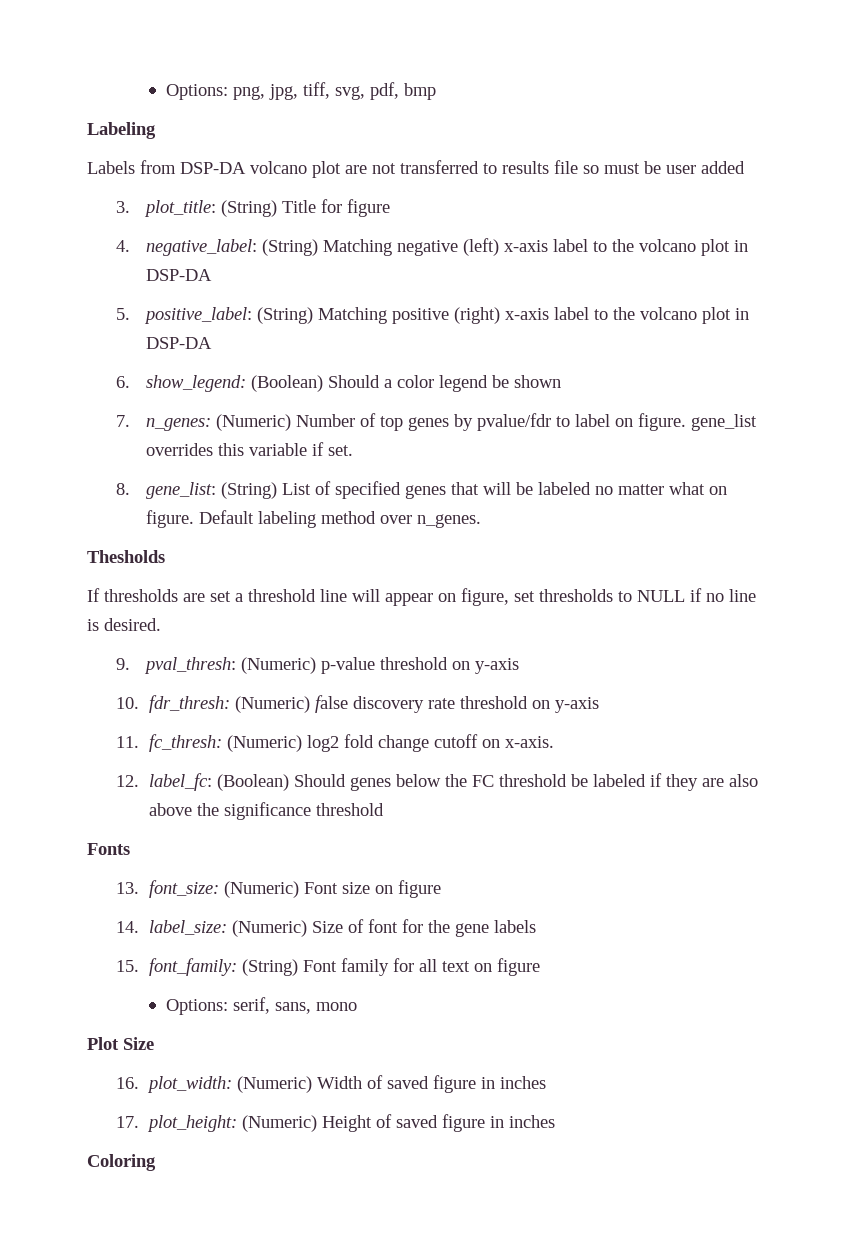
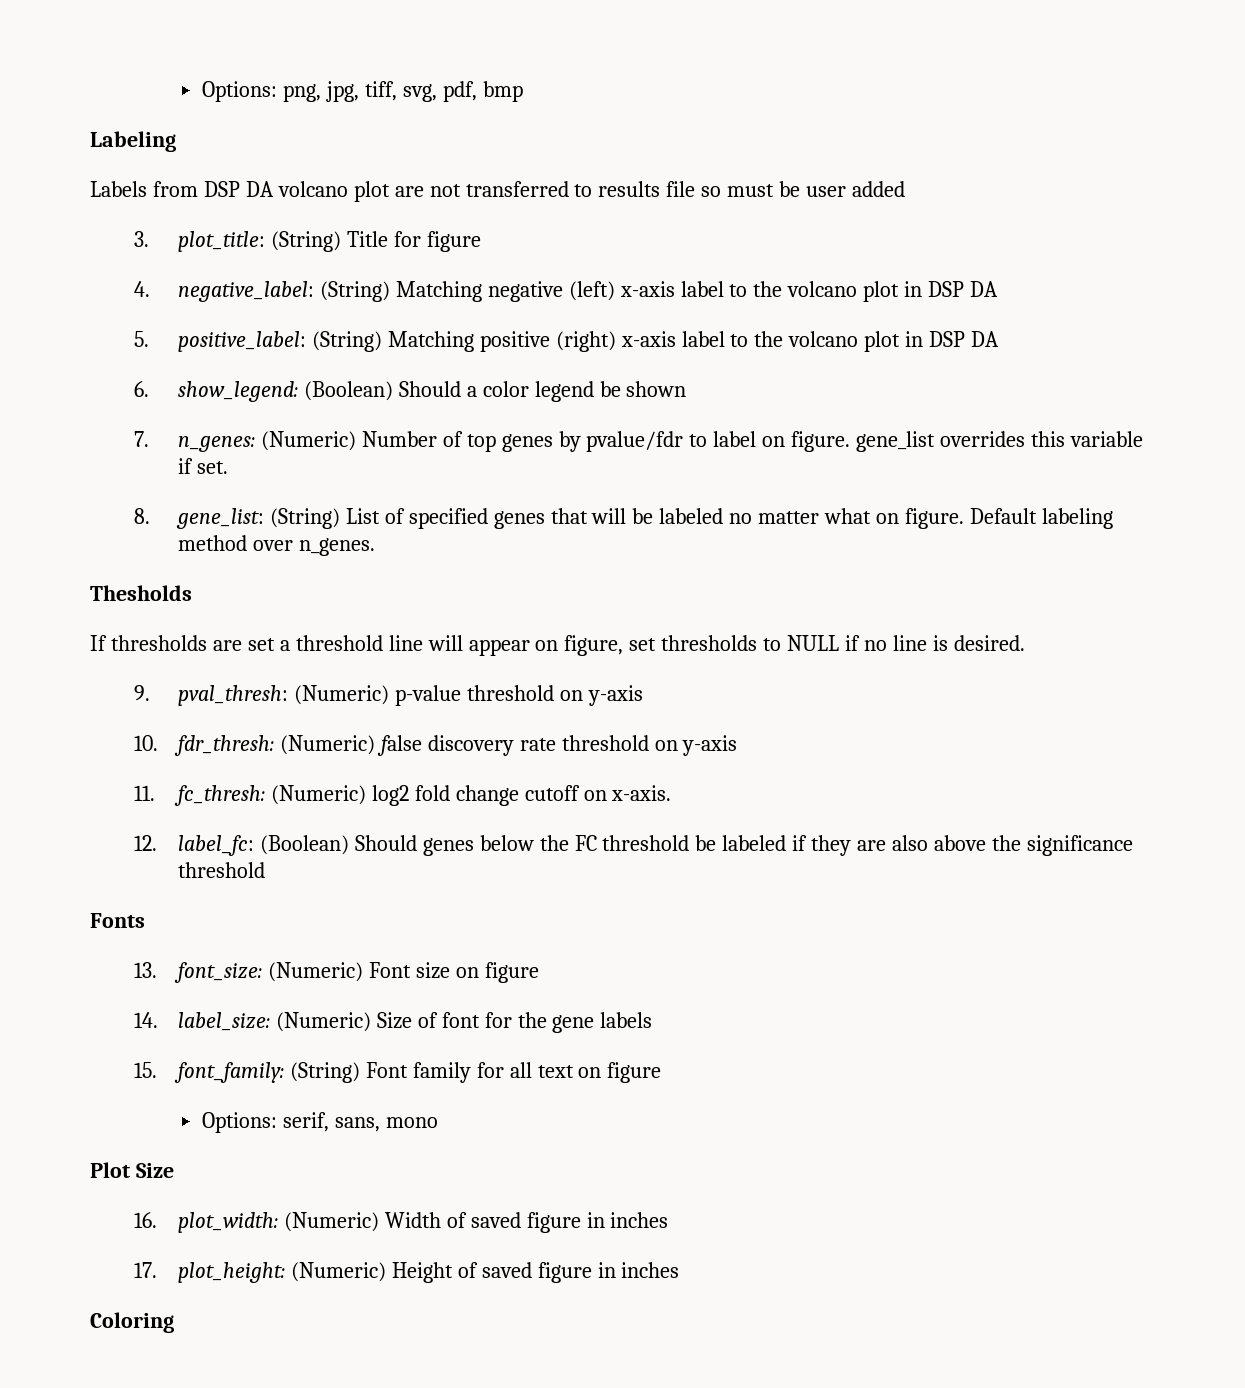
- Labels from DSP-DA volcano plot are not transferred to results file so must be user added
+ Labels from DSP DA volcano plot are not transferred to results file so must be user added
- 4. negative_label: (String) Matching negative (left) x-axis label to the volcano plot in DSP-DA
+ 4. negative_label: (String) Matching negative (left) x-axis label to the volcano plot in DSP DA
- 5. positive_label: (String) Matching positive (right) x-axis label to the volcano plot in DSP-DA
+ 5. positive_label: (String) Matching positive (right) x-axis label to the volcano plot in DSP DA

